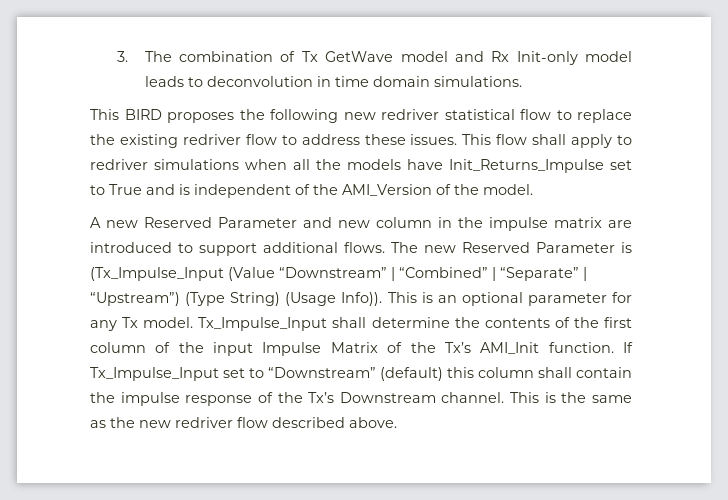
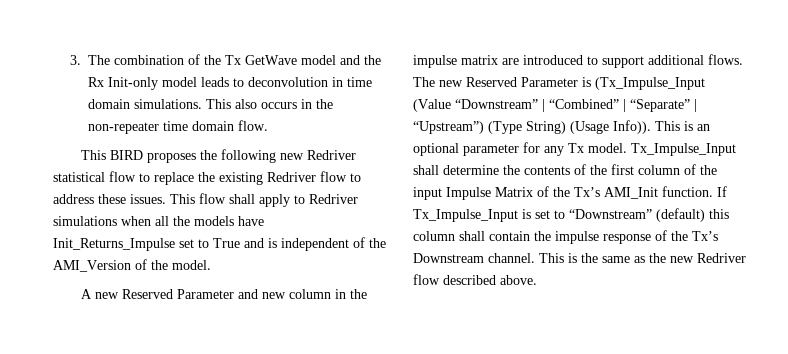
- 3. The combination of Tx GetWave model and Rx Init-only model leads to deconvolution in time domain simulations.
+ 3. The combination of the Tx GetWave model and the Rx Init-only model leads to deconvolution in time domain simulations. This also occurs in the non-repeater time domain flow.
- This BIRD proposes the following new redriver statistical flow to replace the existing redriver flow to address these issues.
+ This BIRD proposes the following new Redriver statistical flow to replace the existing Redriver flow to address these issues.
- This flow shall apply to redriver simulations when all the models have Init_Returns_Impulse set to True and is independent of the AMI_Version of the model.
+ This flow shall apply to Redriver simulations when all the models have Init_Returns_Impulse set to True and is independent of the AMI_Version of the model.
- If Tx_Impulse_Input set to “Downstream” (default) this column shall contain the impulse response of the Tx’s Downstream channel.
+ If Tx_Impulse_Input is set to “Downstream” (default) this column shall contain the impulse response of the Tx’s Downstream channel.
- This is the same as the new redriver flow described above.
+ This is the same as the new Redriver flow described above.

